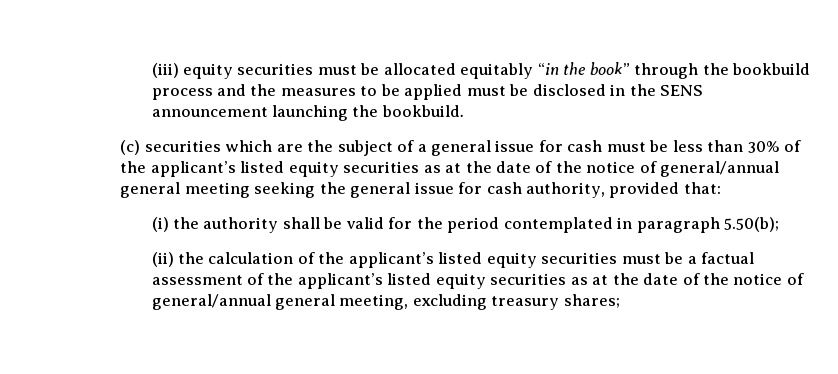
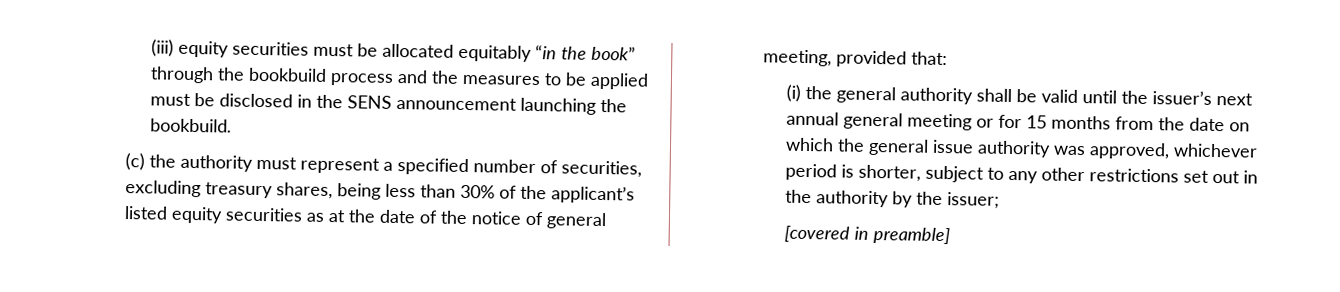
- (c) securities which are the subject of a general issue for cash must be less than 30% of the applicant’s listed equity securities as at the date of the notice of general/annual general meeting seeking the general issue for cash authority, provided that:
+ (c) the authority must represent a specified number of securities, excluding treasury shares, being less than 30% of the applicant’s listed equity securities as at the date of the notice of general meeting, provided that:
- (i) the authority shall be valid for the period contemplated in paragraph 5.50(b);
- (ii) the calculation of the applicant’s listed equity securities must be a factual assessment of the applicant’s listed equity securities as at the date of the notice of general/annual general meeting, excluding treasury shares;
+ (i) the general authority shall be valid until the issuer’s next annual general meeting or for 15 months from the date on which the general issue authority was approved, whichever period is shorter, subject to any other restrictions set out in the authority by the issuer;
+ [covered in preamble]

